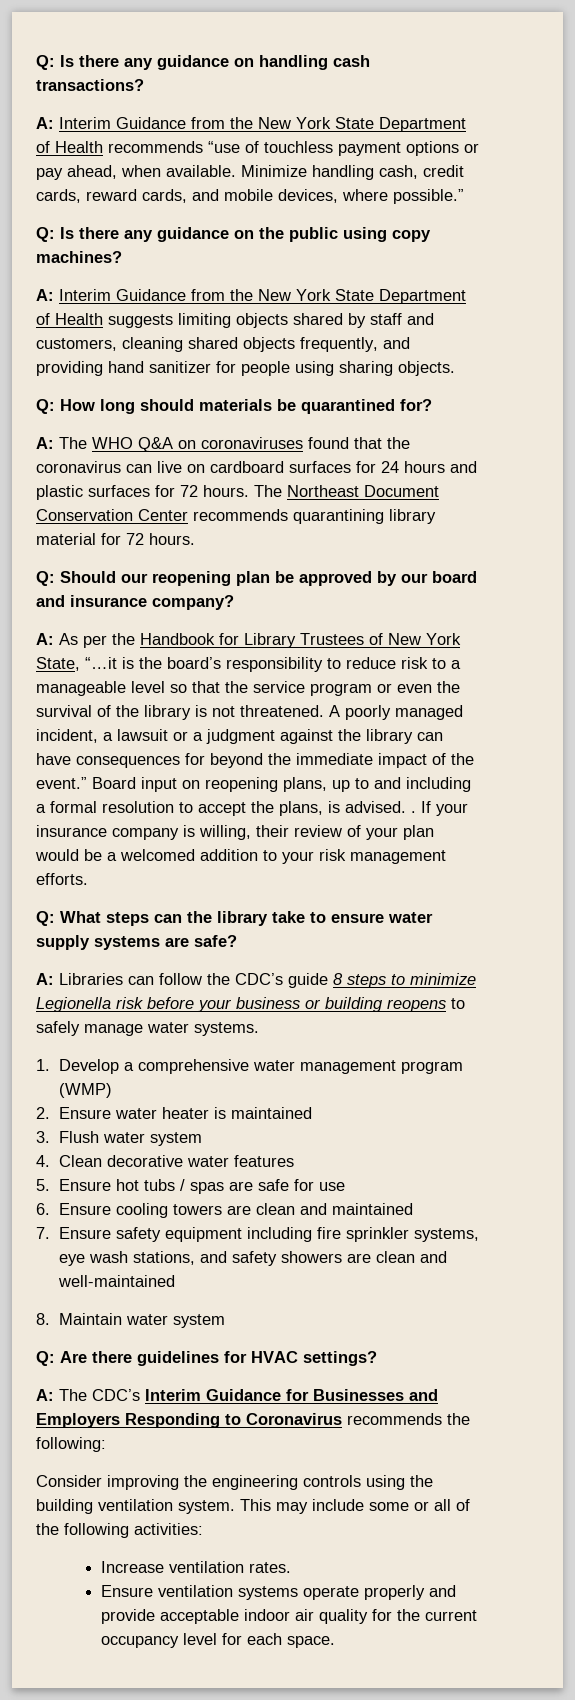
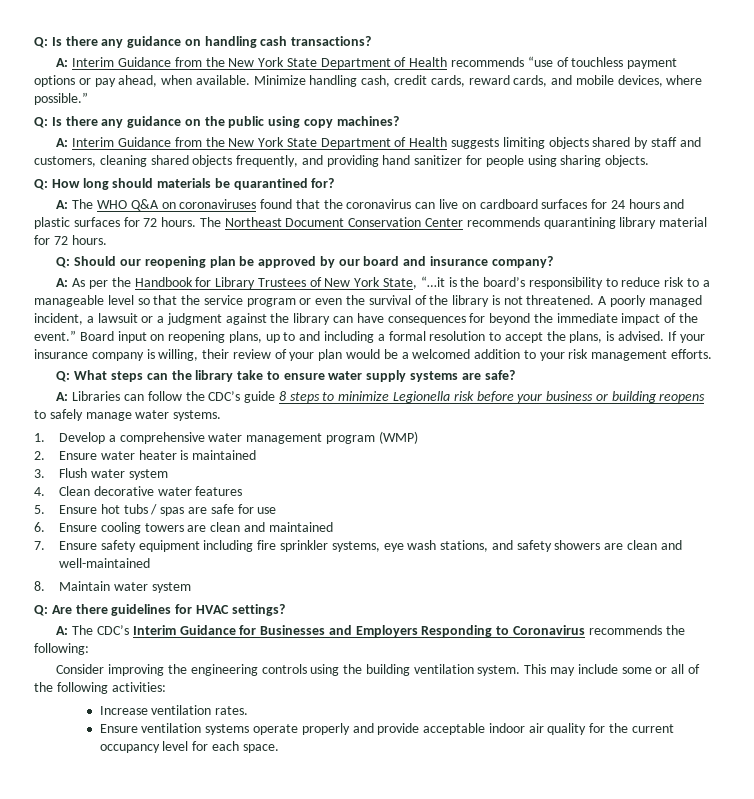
- Board input on reopening plans, up to and including a formal resolution to accept the plans, is advised. .
+ Board input on reopening plans, up to and including a formal resolution to accept the plans, is advised.

